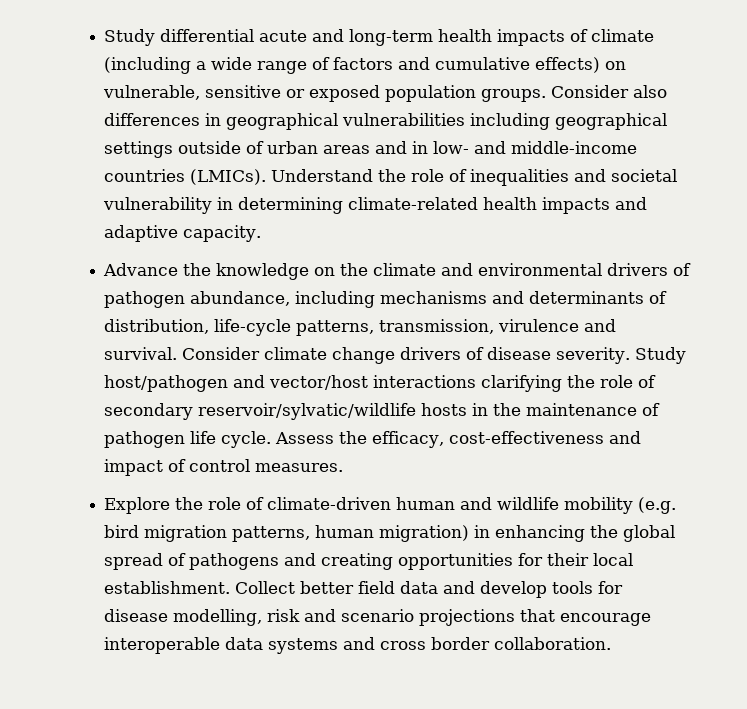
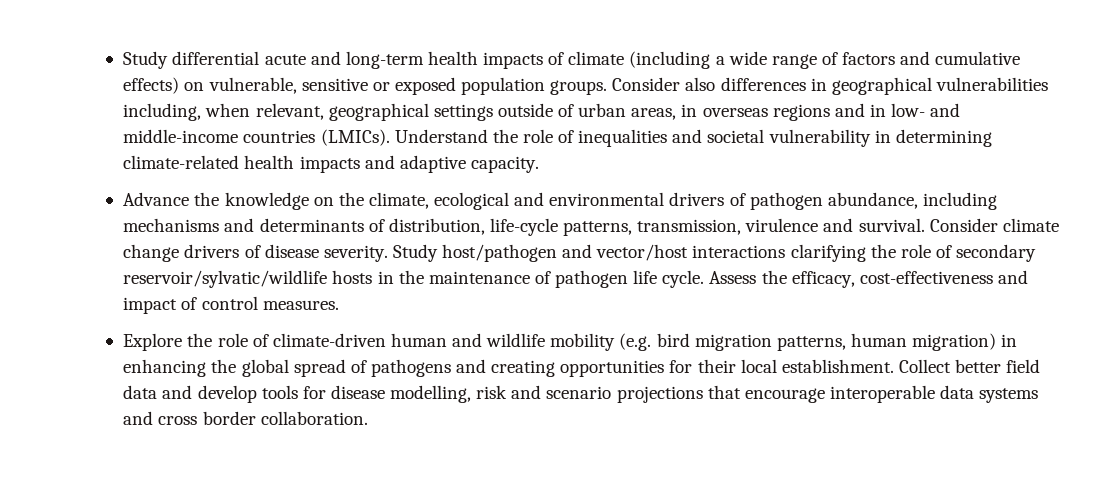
- Consider also differences in geographical vulnerabilities including geographical settings outside of urban areas and in low- and middle-income countries (LMICs).
+ Consider also differences in geographical vulnerabilities including, when relevant, geographical settings outside of urban areas, in overseas regions and in low- and middle-income countries (LMICs).
- Advance the knowledge on the climate and environmental drivers of pathogen abundance, including mechanisms and determinants of distribution, life-cycle patterns, transmission, virulence and survival.
+ Advance the knowledge on the climate, ecological and environmental drivers of pathogen abundance, including mechanisms and determinants of distribution, life-cycle patterns, transmission, virulence and survival.

